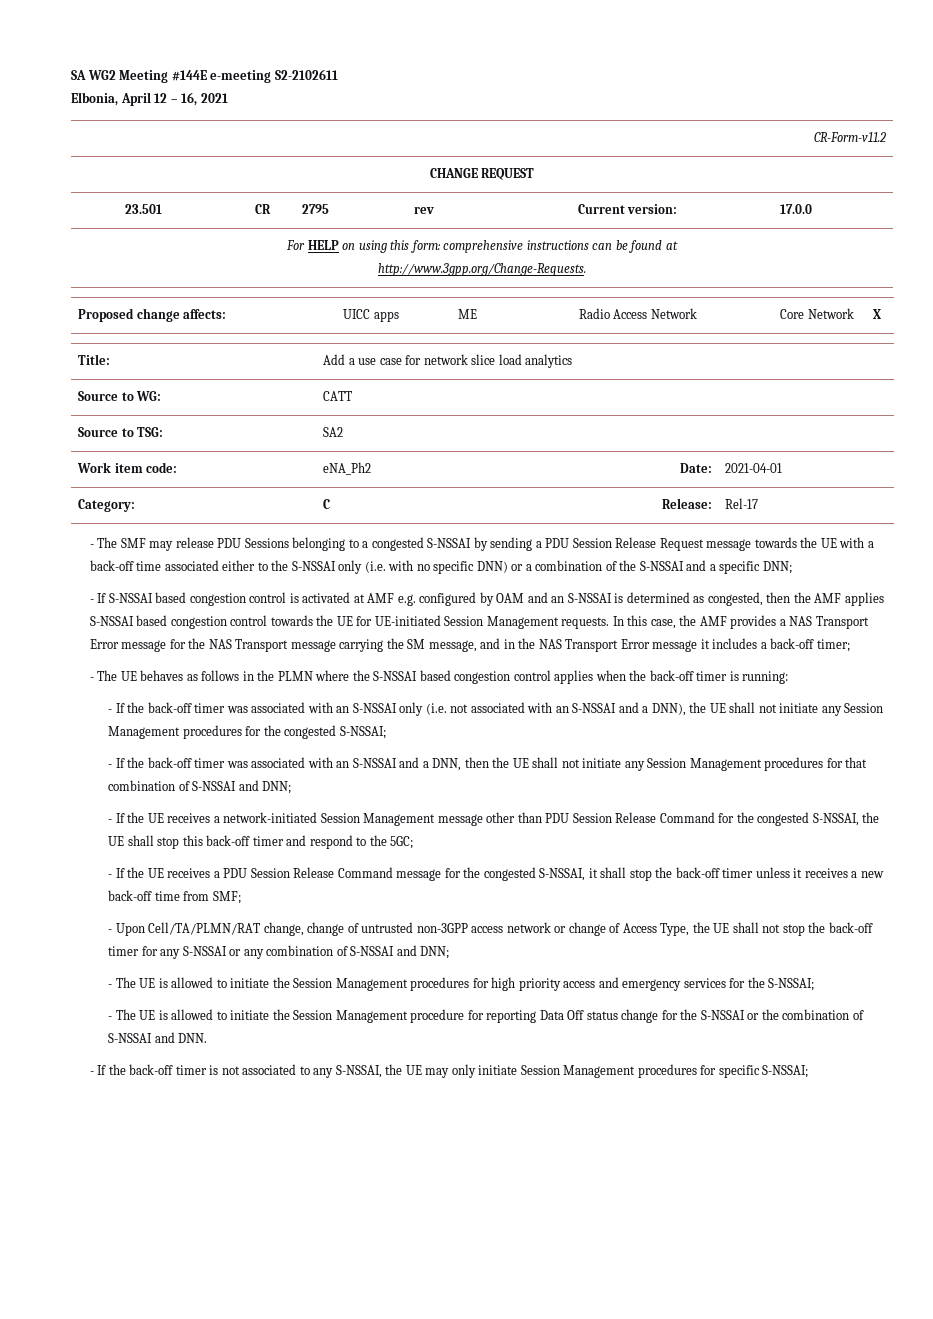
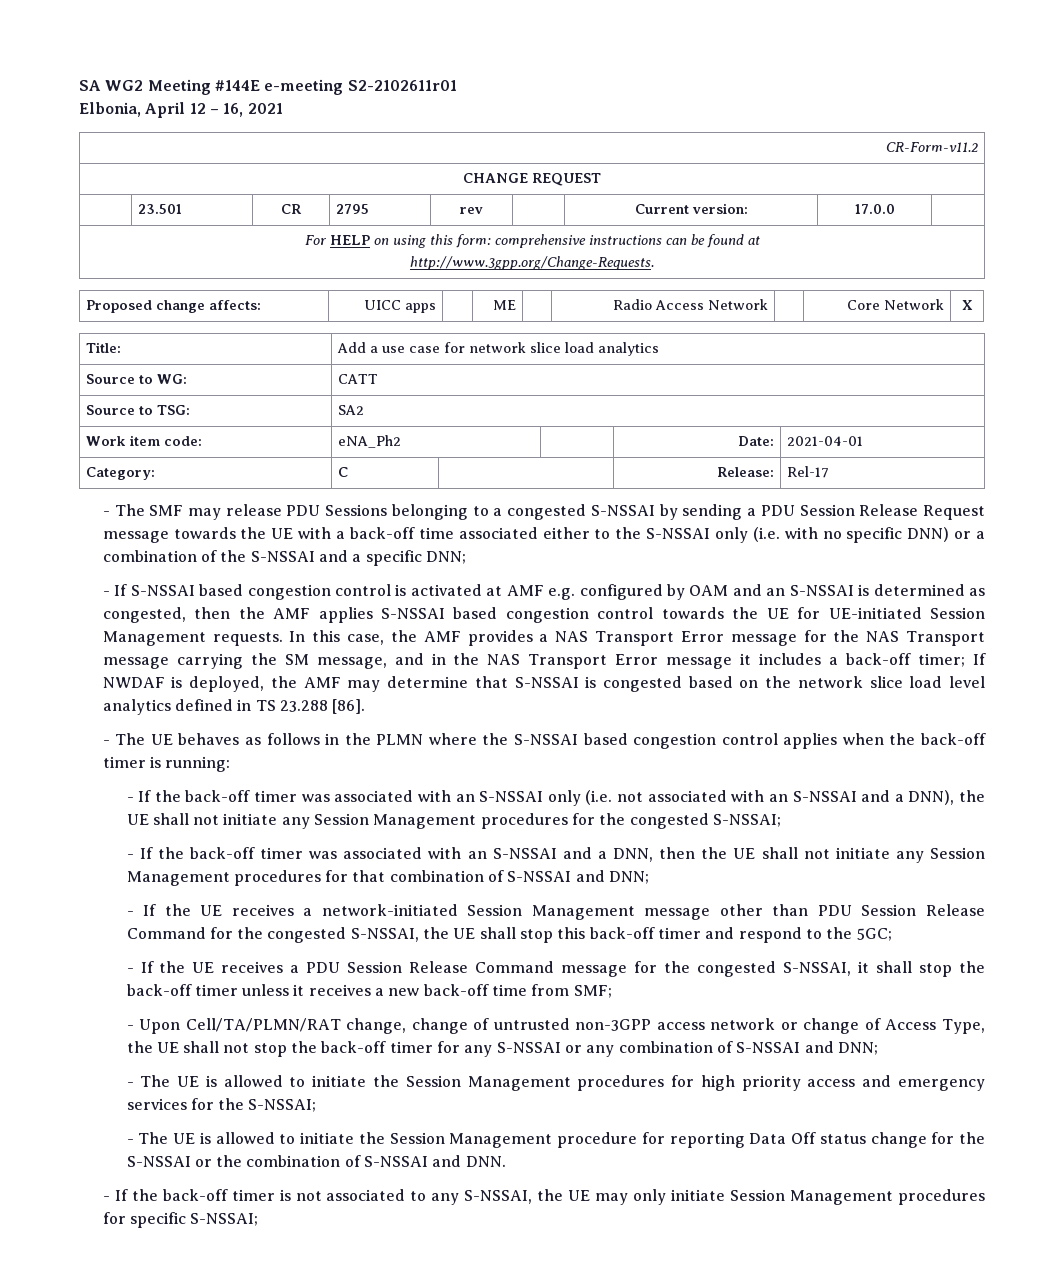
- SA WG2 Meeting #144E e-meeting S2-2102611
+ SA WG2 Meeting #144E e-meeting S2-2102611r01
- In this case, the AMF provides a NAS Transport Error message for the NAS Transport message carrying the SM message, and in the NAS Transport Error message it includes a back-off timer;
+ In this case, the AMF provides a NAS Transport Error message for the NAS Transport message carrying the SM message, and in the NAS Transport Error message it includes a back-off timer; If NWDAF is deployed, the AMF may determine that S-NSSAI is congested based on the network slice load level analytics defined in TS 23.288 [86].

